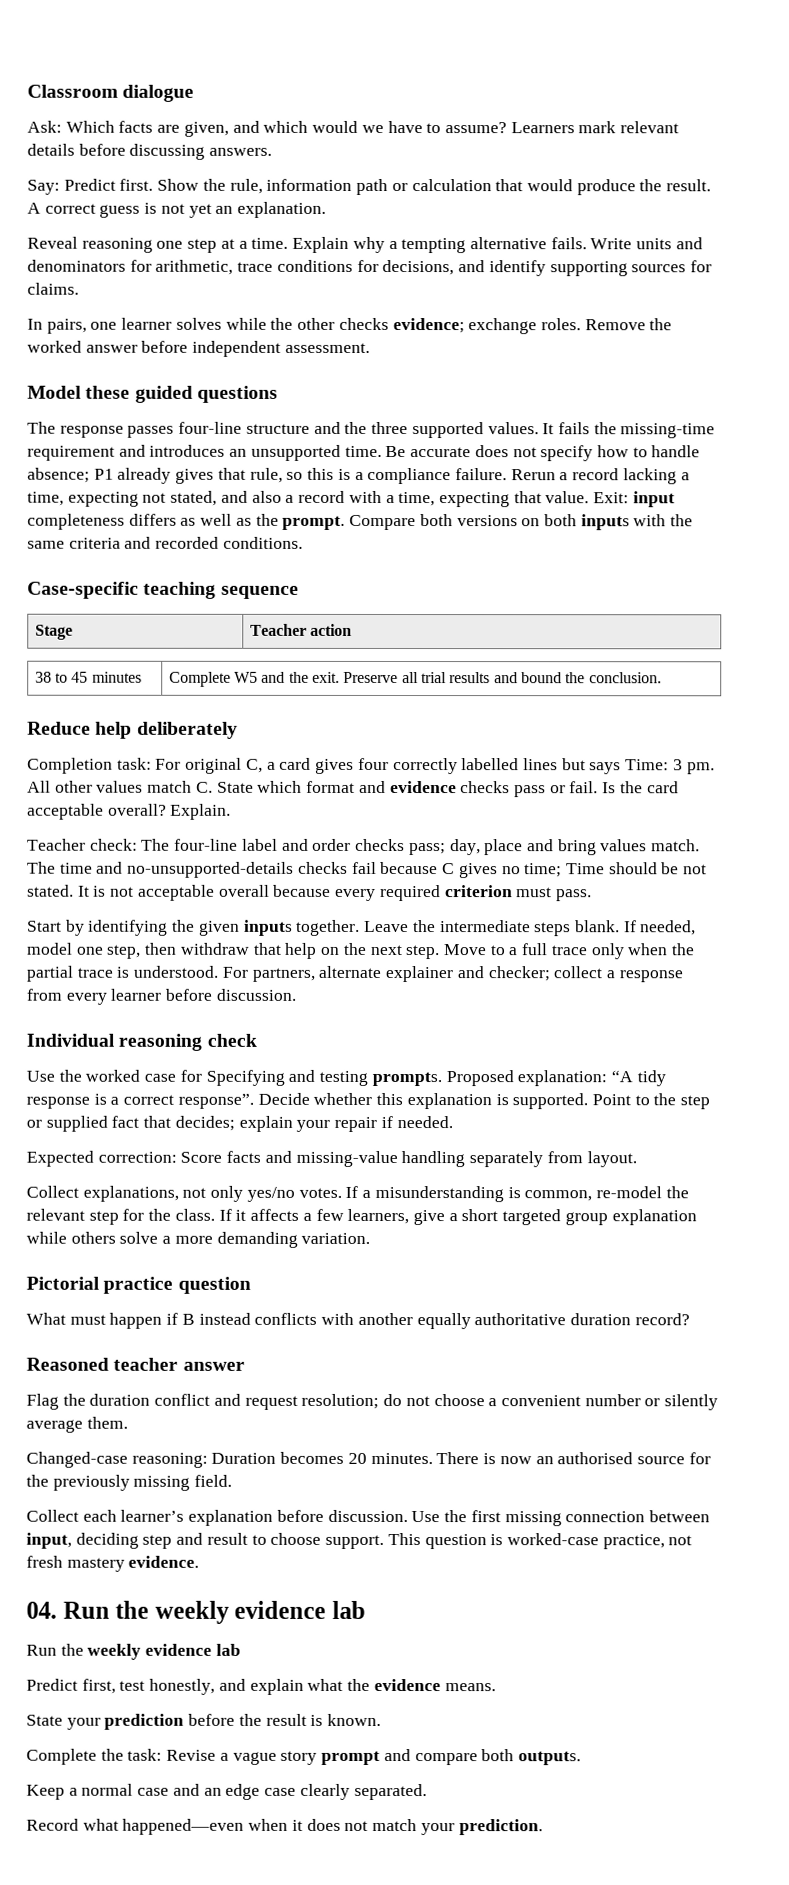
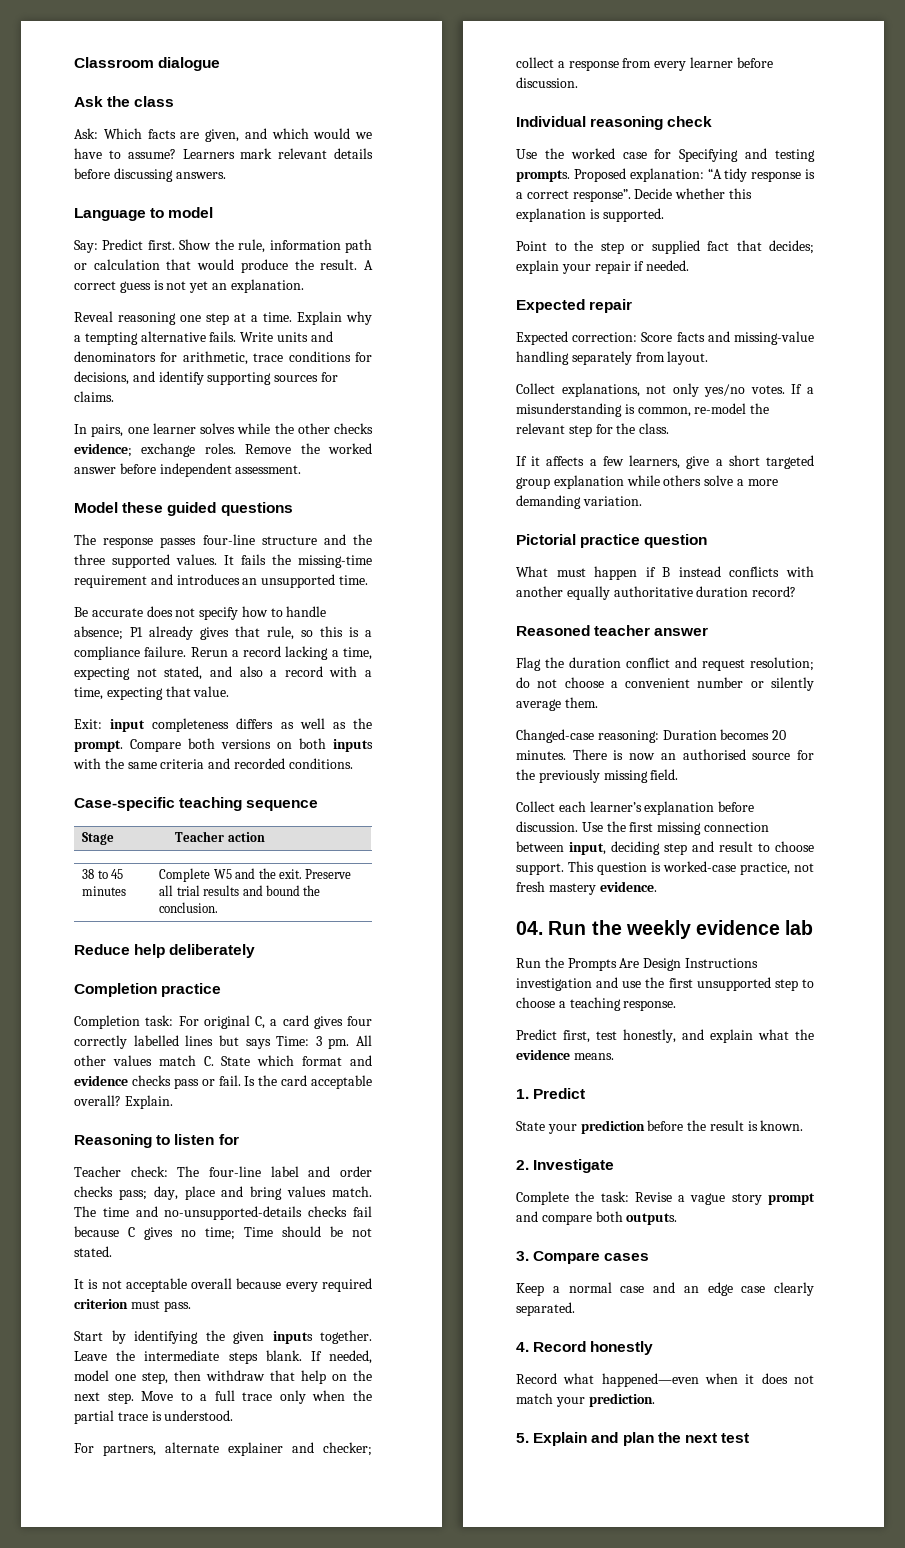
+ Ask the class
+ Language to model
- It fails the missing-time requirement and introduces an unsupported time. Be accurate does not specify how to handle absence; P1 already gives that rule, so this is a compliance failure.
+ It fails the missing-time requirement and introduces an unsupported time.
+ Be accurate does not specify how to handle absence; P1 already gives that rule, so this is a compliance failure.
- Rerun a record lacking a time, expecting not stated, and also a record with a time, expecting that value. Exit: input completeness differs as well as the prompt.
+ Rerun a record lacking a time, expecting not stated, and also a record with a time, expecting that value.
+ Exit: input completeness differs as well as the prompt.
+ Completion practice
+ Reasoning to listen for
- The time and no-unsupported-details checks fail because C gives no time; Time should be not stated. It is not acceptable overall because every required criterion must pass.
+ The time and no-unsupported-details checks fail because C gives no time; Time should be not stated.
+ It is not acceptable overall because every required criterion must pass.
- Move to a full trace only when the partial trace is understood. For partners, alternate explainer and checker; collect a response from every learner before discussion.
+ Move to a full trace only when the partial trace is understood.
+ For partners, alternate explainer and checker; collect a response from every learner before discussion.
- Decide whether this explanation is supported. Point to the step or supplied fact that decides; explain your repair if needed.
+ Decide whether this explanation is supported.
+ Point to the step or supplied fact that decides; explain your repair if needed.
+ Expected repair
- If a misunderstanding is common, re-model the relevant step for the class. If it affects a few learners, give a short targeted group explanation while others solve a more demanding variation.
+ If a misunderstanding is common, re-model the relevant step for the class.
+ If it affects a few learners, give a short targeted group explanation while others solve a more demanding variation.
  04. Run the weekly evidence lab
- Run the weekly evidence lab
+ Run the Prompts Are Design Instructions investigation and use the first unsupported step to choose a teaching response.
+ 1. Predict
+ 2. Investigate
+ 3. Compare cases
+ 4. Record honestly
+ 5. Explain and plan the next test

